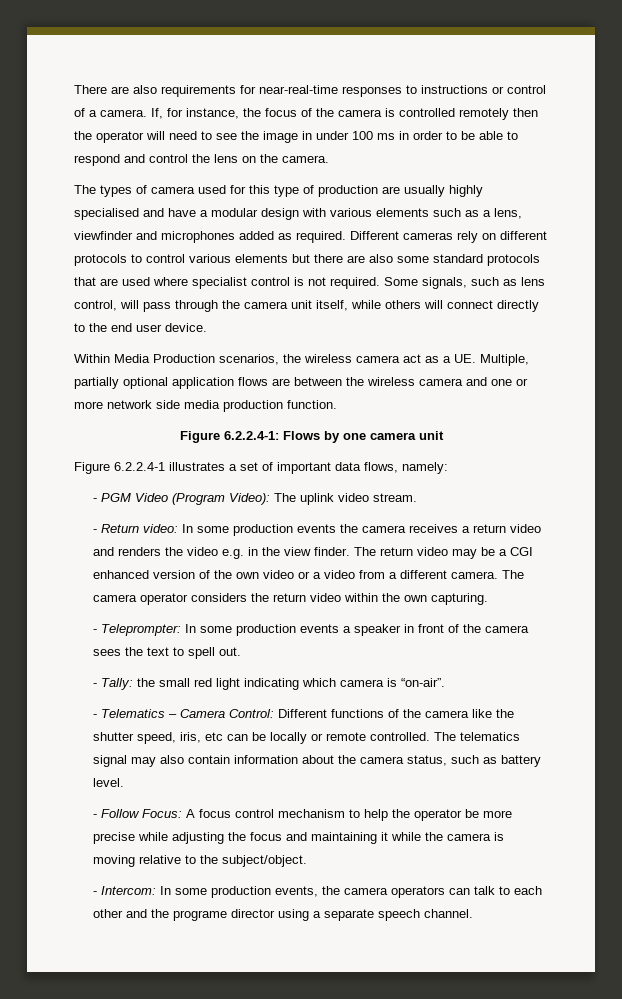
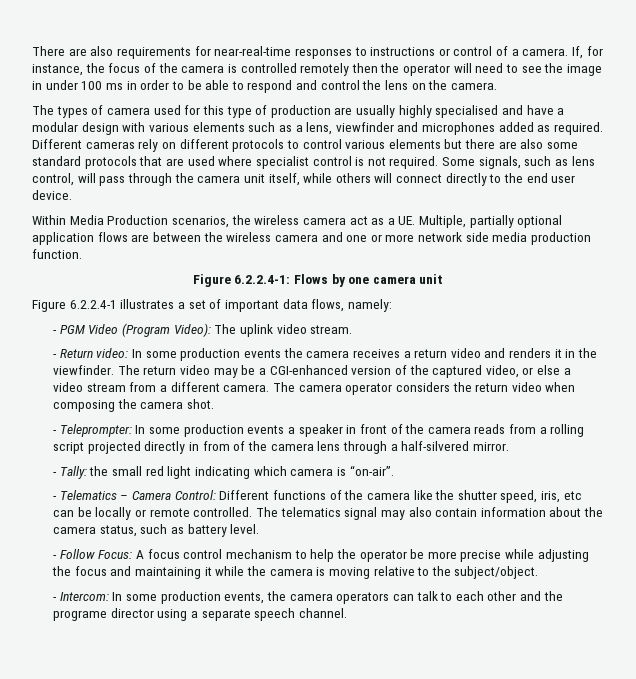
- - Return video: In some production events the camera receives a return video and renders the video e.g. in the view finder.
+ - Return video: In some production events the camera receives a return video and renders it in the viewfinder.
- The return video may be a CGI enhanced version of the own video or a video from a different camera.
+ The return video may be a CGI-enhanced version of the captured video, or else a video stream from a different camera.
- The camera operator considers the return video within the own capturing.
+ The camera operator considers the return video when composing the camera shot.
- - Teleprompter: In some production events a speaker in front of the camera sees the text to spell out.
+ - Teleprompter: In some production events a speaker in front of the camera reads from a rolling script projected directly in from of the camera lens through a half-silvered mirror.

